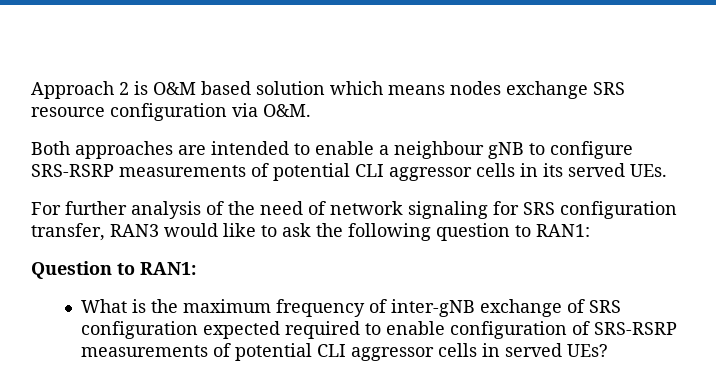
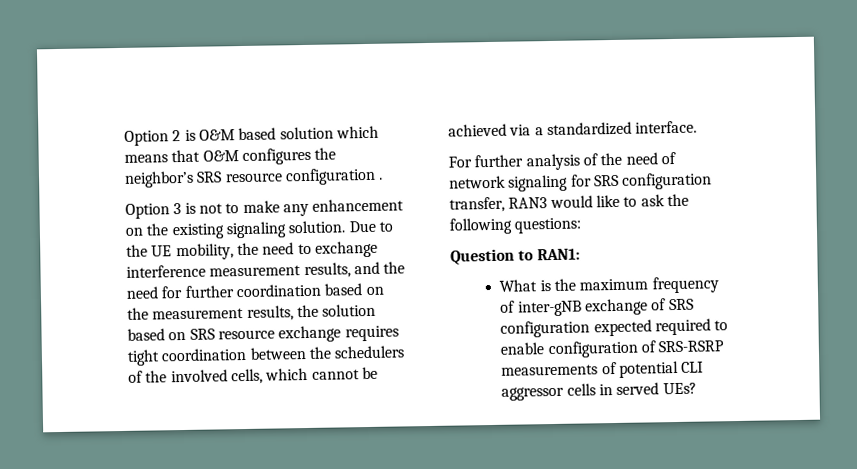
- Approach 2 is O&M based solution which means nodes exchange SRS resource configuration via O&M.
- Both approaches are intended to enable a neighbour gNB to configure SRS-RSRP measurements of potential CLI aggressor cells in its served UEs.
+ Option 2 is O&M based solution which means that O&M configures the neighbor’s SRS resource configuration .
+ Option 3 is not to make any enhancement on the existing signaling solution. Due to the UE mobility, the need to exchange interference measurement results, and the need for further coordination based on the measurement results, the solution based on SRS resource exchange requires tight coordination between the schedulers of the involved cells, which cannot be achieved via a standardized interface.
- For further analysis of the need of network signaling for SRS configuration transfer, RAN3 would like to ask the following question to RAN1:
+ For further analysis of the need of network signaling for SRS configuration transfer, RAN3 would like to ask the following questions:

